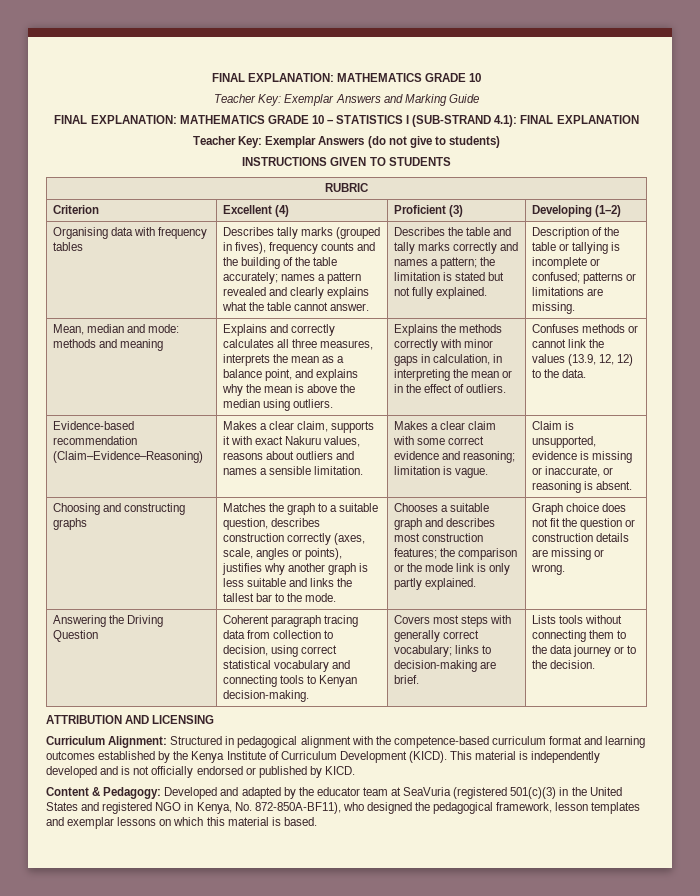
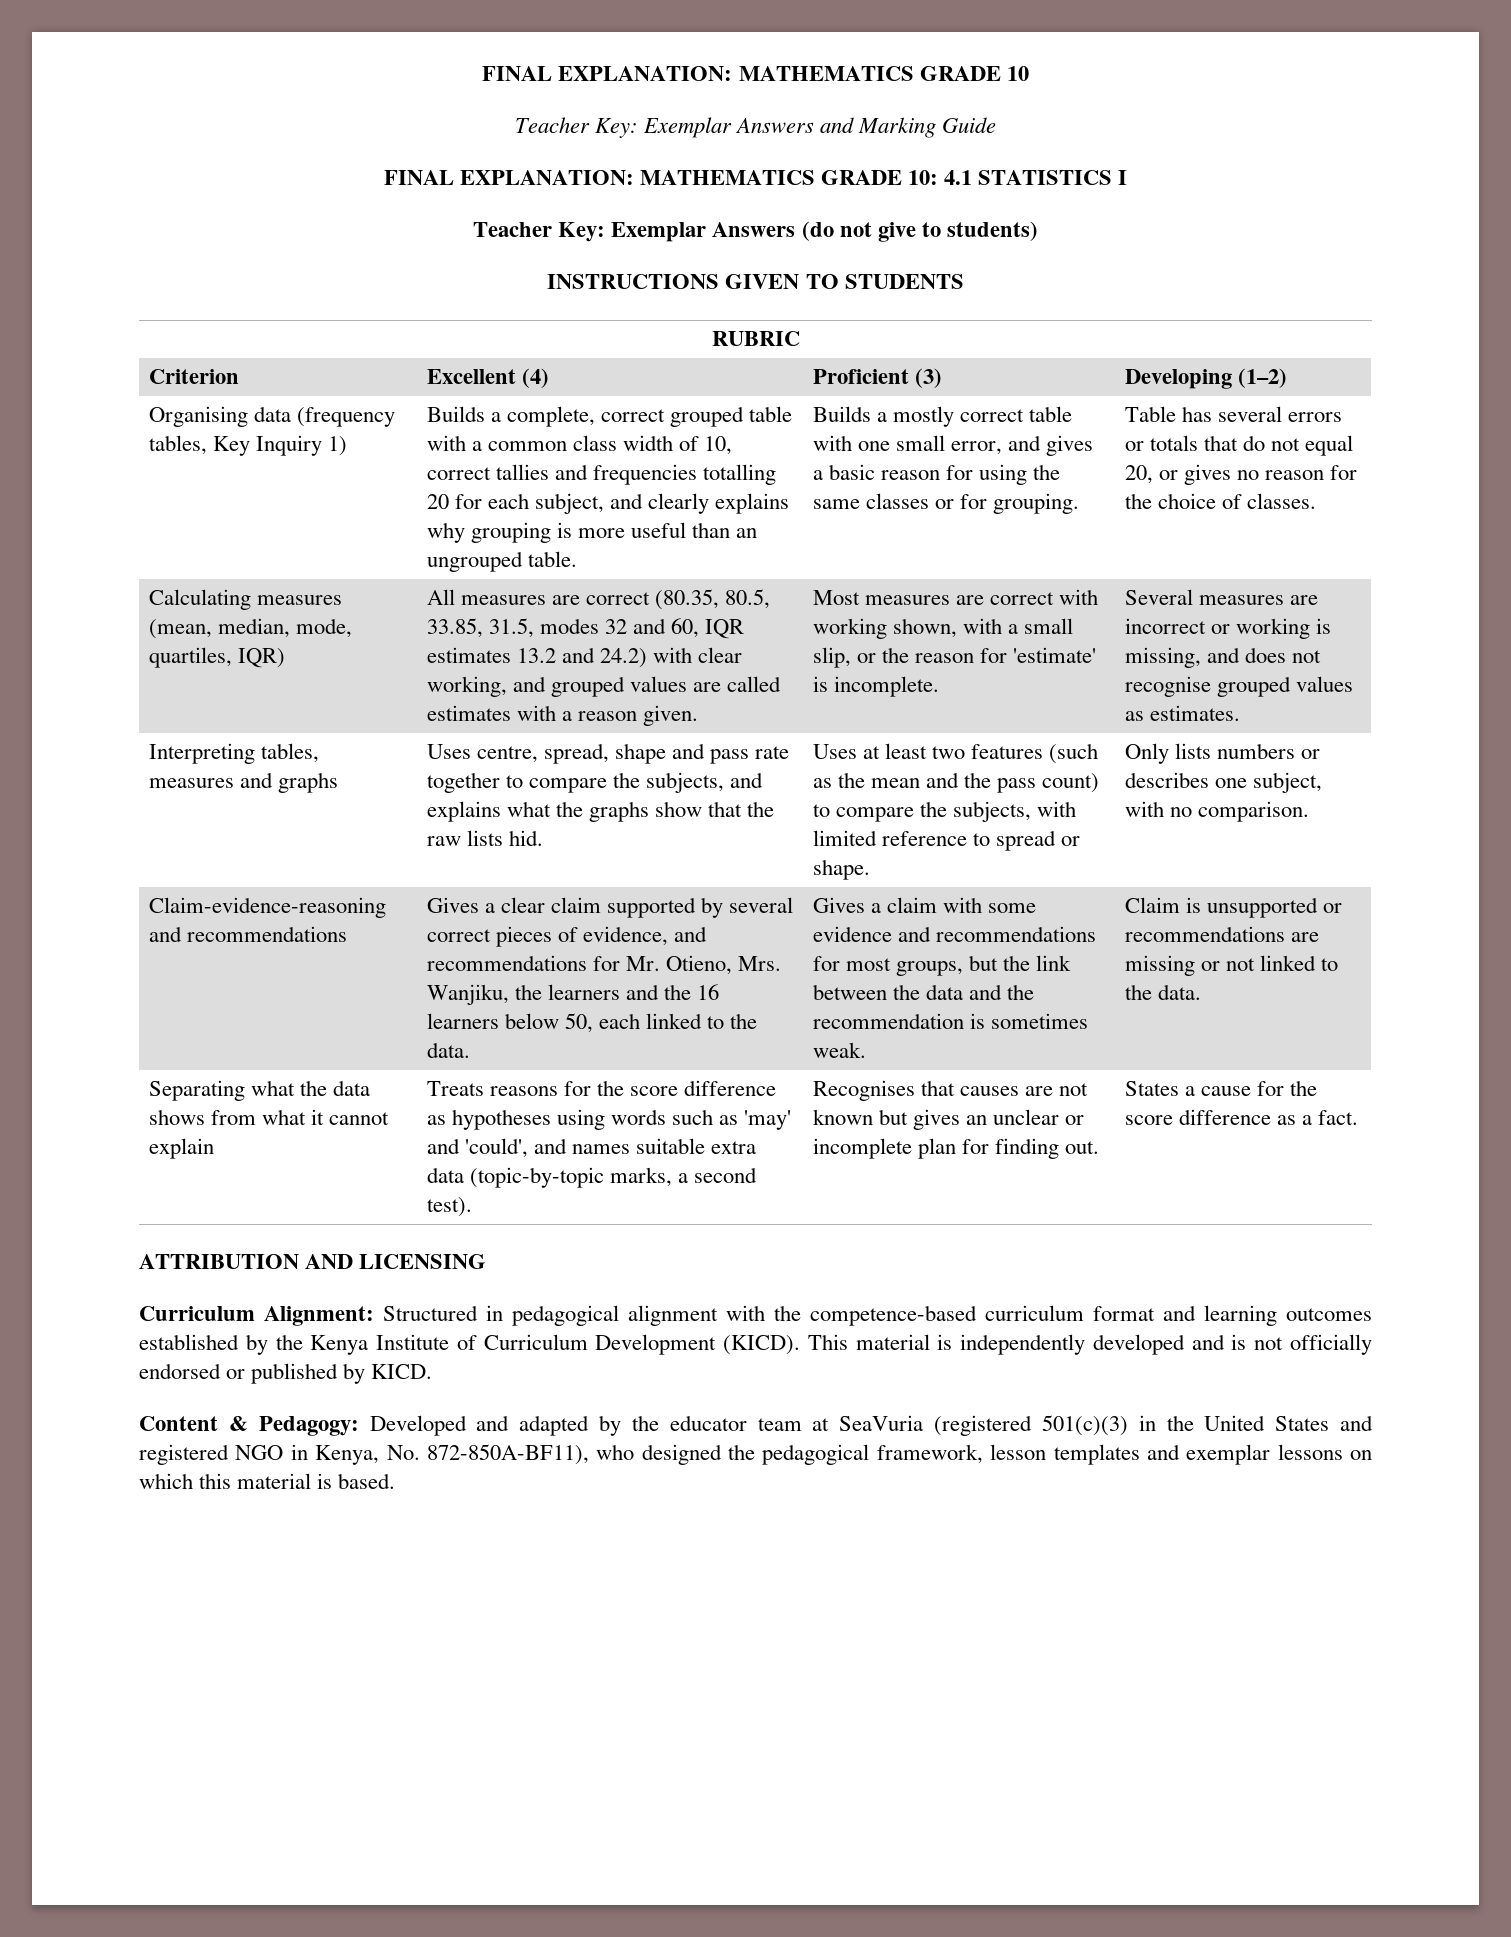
- FINAL EXPLANATION: MATHEMATICS GRADE 10 – STATISTICS I (SUB-STRAND 4.1): FINAL EXPLANATION
+ FINAL EXPLANATION: MATHEMATICS GRADE 10: 4.1 STATISTICS I
- Organising data with frequency tables | Describes tally marks (grouped in fives), frequency counts and the building of the table accurately; names a pattern revealed and clearly explains what the table cannot answer. | Describes the table and tally marks correctly and names a pattern; the limitation is stated but not fully explained. | Description of the table or tallying is incomplete or confused; patterns or limitations are missing.
- Mean, median and mode: methods and meaning | Explains and correctly calculates all three measures, interprets the mean as a balance point, and explains why the mean is above the median using outliers. | Explains the methods correctly with minor gaps in calculation, in interpreting the mean or in the effect of outliers. | Confuses methods or cannot link the values (13.9, 12, 12) to the data.
- Evidence-based recommendation (Claim–Evidence–Reasoning) | Makes a clear claim, supports it with exact Nakuru values, reasons about outliers and names a sensible limitation. | Makes a clear claim with some correct evidence and reasoning; limitation is vague. | Claim is unsupported, evidence is missing or inaccurate, or reasoning is absent.
- Choosing and constructing graphs | Matches the graph to a suitable question, describes construction correctly (axes, scale, angles or points), justifies why another graph is less suitable and links the tallest bar to the mode. | Chooses a suitable graph and describes most construction features; the comparison or the mode link is only partly explained. | Graph choice does not fit the question or construction details are missing or wrong.
- Answering the Driving Question | Coherent paragraph tracing data from collection to decision, using correct statistical vocabulary and connecting tools to Kenyan decision-making. | Covers most steps with generally correct vocabulary; links to decision-making are brief. | Lists tools without connecting them to the data journey or to the decision.
+ Organising data (frequency tables, Key Inquiry 1) | Builds a complete, correct grouped table with a common class width of 10, correct tallies and frequencies totalling 20 for each subject, and clearly explains why grouping is more useful than an ungrouped table. | Builds a mostly correct table with one small error, and gives a basic reason for using the same classes or for grouping. | Table has several errors or totals that do not equal 20, or gives no reason for the choice of classes.
+ Calculating measures (mean, median, mode, quartiles, IQR) | All measures are correct (80.35, 80.5, 33.85, 31.5, modes 32 and 60, IQR estimates 13.2 and 24.2) with clear working, and grouped values are called estimates with a reason given. | Most measures are correct with working shown, with a small slip, or the reason for 'estimate' is incomplete. | Several measures are incorrect or working is missing, and does not recognise grouped values as estimates.
+ Interpreting tables, measures and graphs | Uses centre, spread, shape and pass rate together to compare the subjects, and explains what the graphs show that the raw lists hid. | Uses at least two features (such as the mean and the pass count) to compare the subjects, with limited reference to spread or shape. | Only lists numbers or describes one subject, with no comparison.
+ Claim-evidence-reasoning and recommendations | Gives a clear claim supported by several correct pieces of evidence, and recommendations for Mr. Otieno, Mrs. Wanjiku, the learners and the 16 learners below 50, each linked to the data. | Gives a claim with some evidence and recommendations for most groups, but the link between the data and the recommendation is sometimes weak. | Claim is unsupported or recommendations are missing or not linked to the data.
+ Separating what the data shows from what it cannot explain | Treats reasons for the score difference as hypotheses using words such as 'may' and 'could', and names suitable extra data (topic-by-topic marks, a second test). | Recognises that causes are not known but gives an unclear or incomplete plan for finding out. | States a cause for the score difference as a fact.

